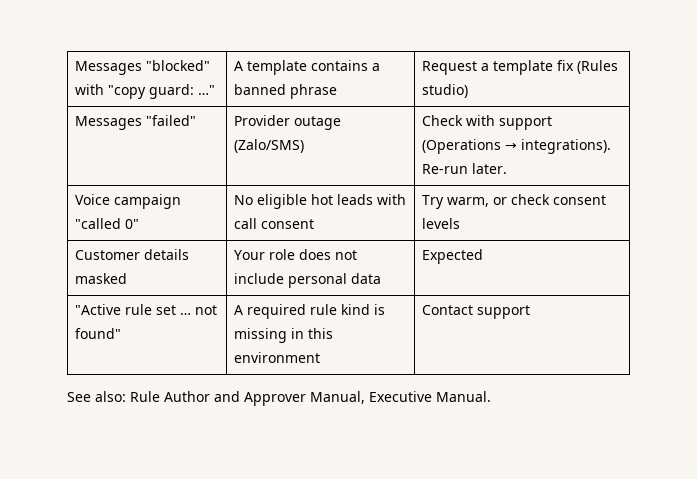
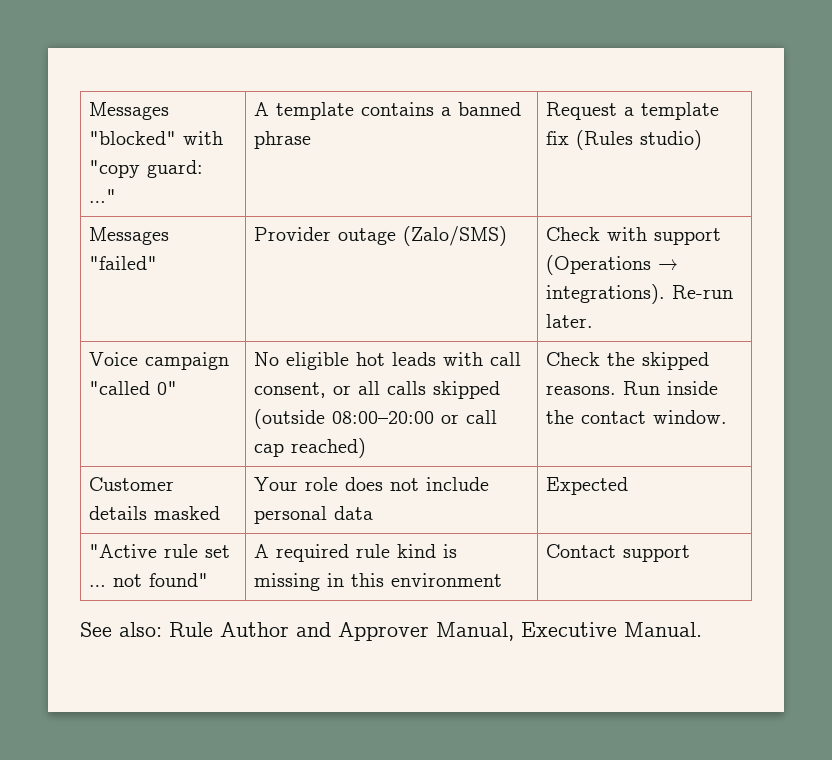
- Voice campaign "called 0" | No eligible hot leads with call consent | Try warm, or check consent levels
+ Voice campaign "called 0" | No eligible hot leads with call consent, or all calls skipped (outside 08:00–20:00 or call cap reached) | Check the skipped reasons. Run inside the contact window.

